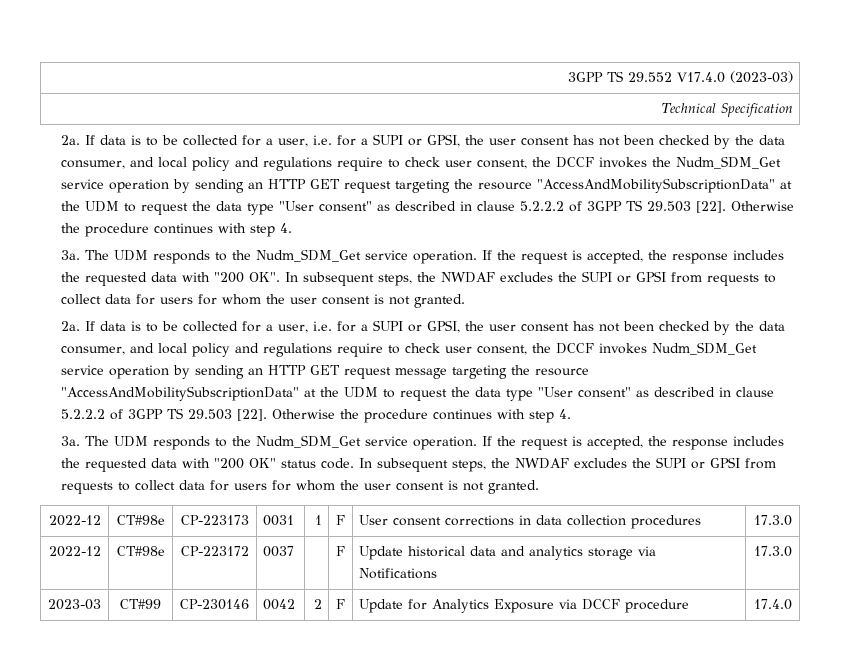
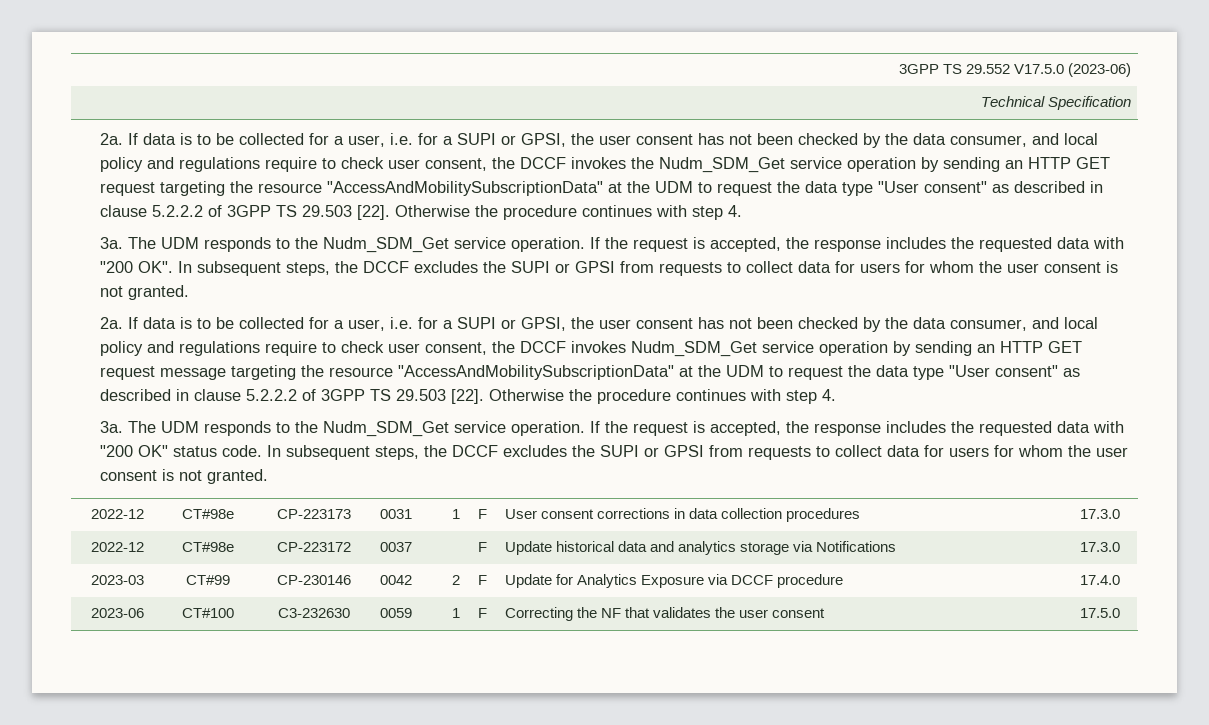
- 3GPP TS 29.552 V17.4.0 (2023-03)
+ 3GPP TS 29.552 V17.5.0 (2023-06)
- If the request is accepted, the response includes the requested data with "200 OK". In subsequent steps, the NWDAF excludes the SUPI or GPSI from requests to collect data for users for whom the user consent is not granted.
+ If the request is accepted, the response includes the requested data with "200 OK". In subsequent steps, the DCCF excludes the SUPI or GPSI from requests to collect data for users for whom the user consent is not granted.
- If the request is accepted, the response includes the requested data with "200 OK" status code. In subsequent steps, the NWDAF excludes the SUPI or GPSI from requests to collect data for users for whom the user consent is not granted.
+ If the request is accepted, the response includes the requested data with "200 OK" status code. In subsequent steps, the DCCF excludes the SUPI or GPSI from requests to collect data for users for whom the user consent is not granted.
+ 2023-06 | CT#100 | C3-232630 | 0059 | 1 | F | Correcting the NF that validates the user consent | 17.5.0

